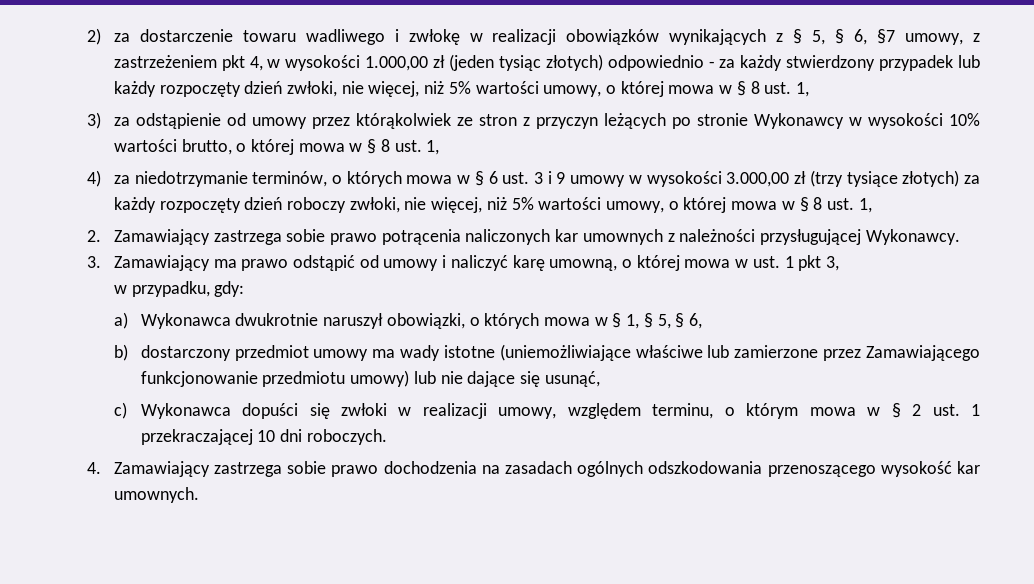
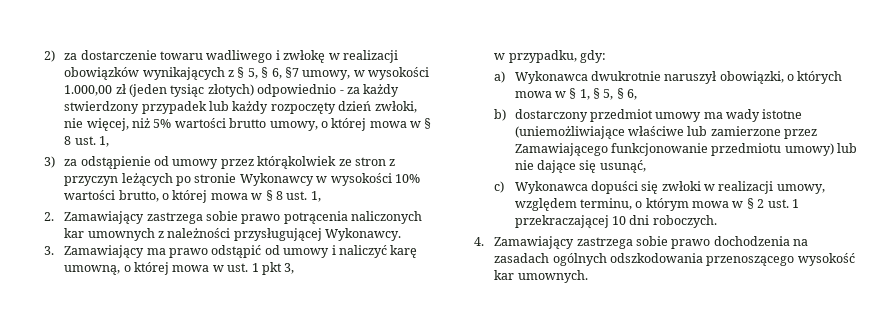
- 2) za dostarczenie towaru wadliwego i zwłokę w realizacji obowiązków wynikających z § 5, § 6, §7 umowy, z zastrzeżeniem pkt 4, w wysokości 1.000,00 zł (jeden tysiąc złotych) odpowiednio - za każdy stwierdzony przypadek lub każdy rozpoczęty dzień zwłoki, nie więcej, niż 5% wartości umowy, o której mowa w § 8 ust. 1,
+ 2) za dostarczenie towaru wadliwego i zwłokę w realizacji obowiązków wynikających z § 5, § 6, §7 umowy, w wysokości 1.000,00 zł (jeden tysiąc złotych) odpowiednio - za każdy stwierdzony przypadek lub każdy rozpoczęty dzień zwłoki, nie więcej, niż 5% wartości brutto umowy, o której mowa w § 8 ust. 1,
- 4) za niedotrzymanie terminów, o których mowa w § 6 ust. 3 i 9 umowy w wysokości 3.000,00 zł (trzy tysiące złotych) za każdy rozpoczęty dzień roboczy zwłoki, nie więcej, niż 5% wartości umowy, o której mowa w § 8 ust. 1,

